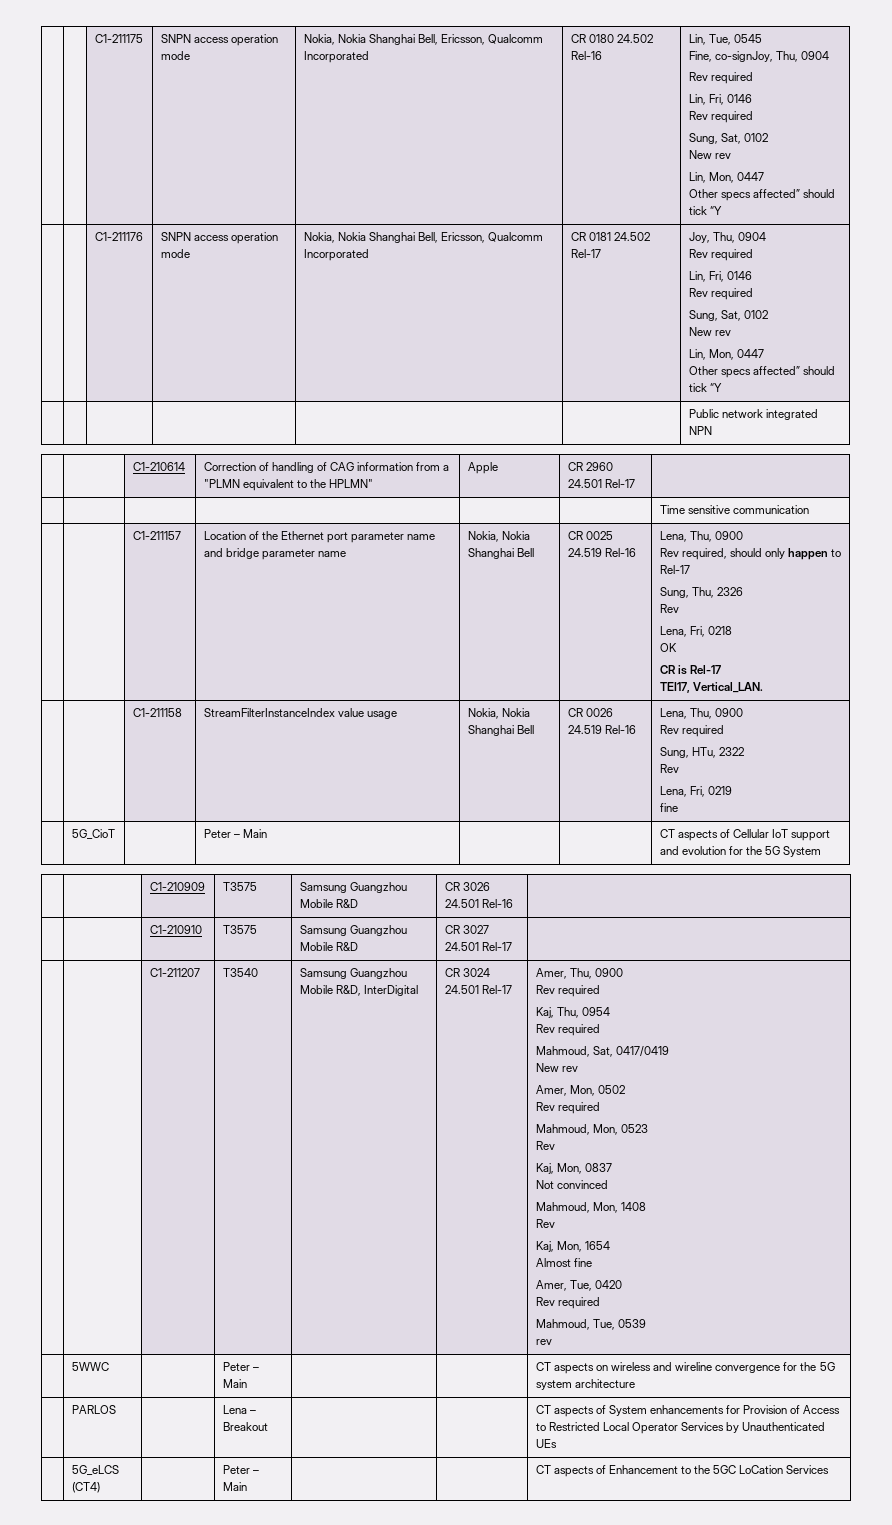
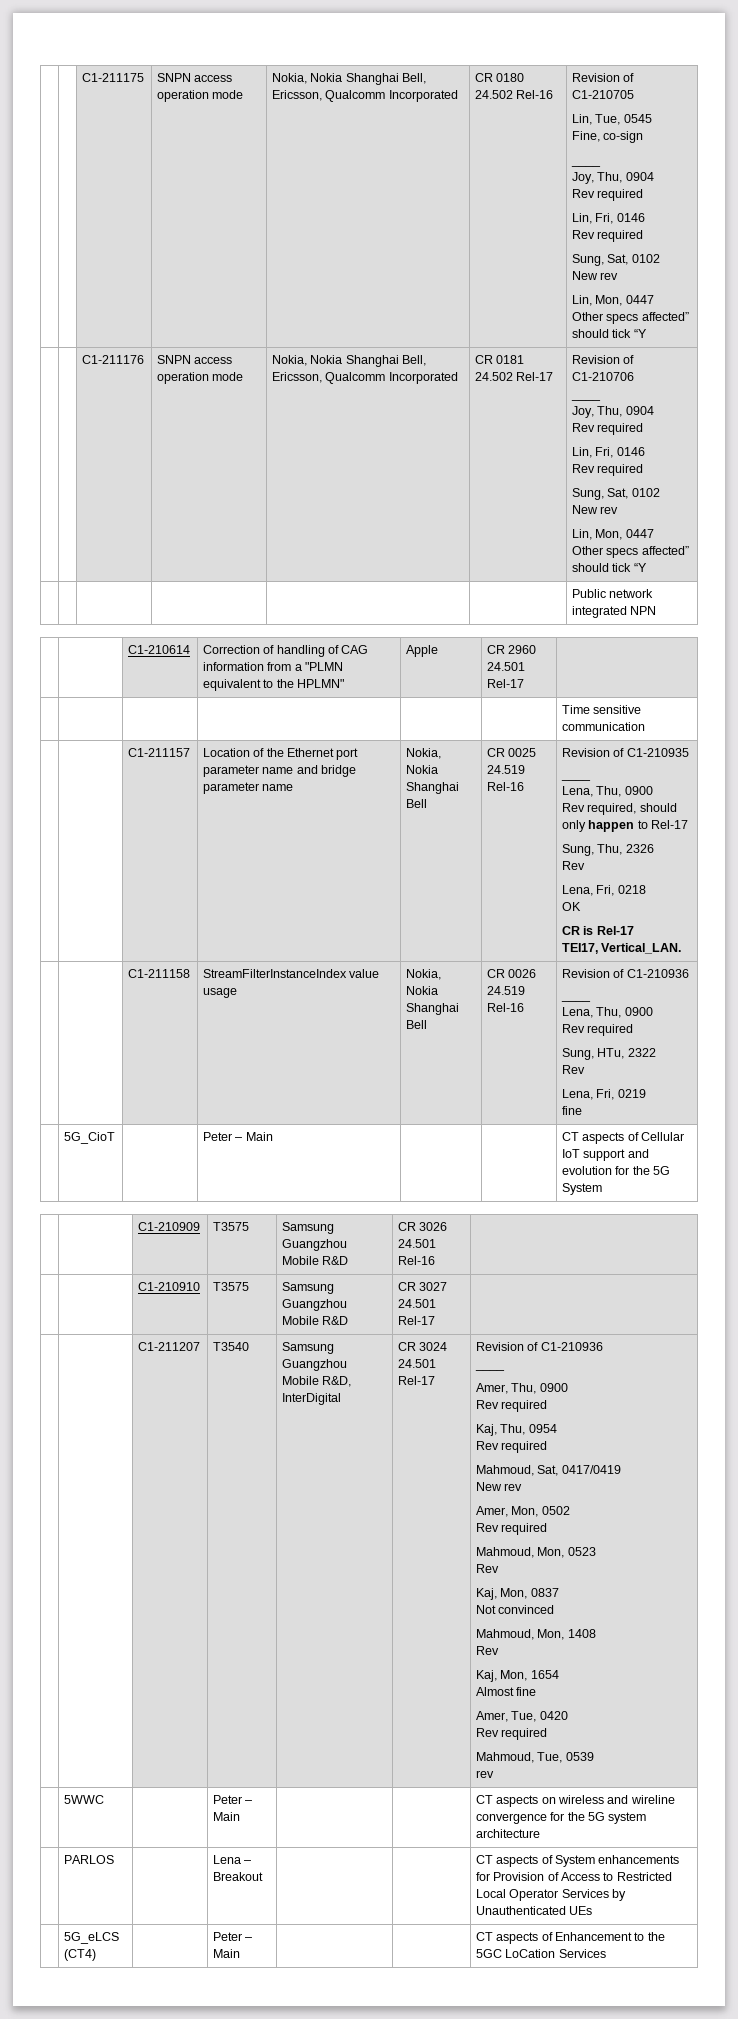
+ Revision of C1-210705
- Fine, co-signJoy, Thu, 0904
+ Fine, co-sign
+ ____
+ Joy, Thu, 0904
+ Revision of C1-210706
+ ____
+ Revision of C1-210935
+ ____
- | | C1-211158 | StreamFilterInstanceIndex value usage | Nokia, Nokia Shanghai Bell | CR 0026 24.519 Rel-16 | Lena, Thu, 0900
+ | | C1-211158 | StreamFilterInstanceIndex value usage | Nokia, Nokia Shanghai Bell | CR 0026 24.519 Rel-16 | Revision of C1-210936
+ ____
+ Lena, Thu, 0900
- CR 3024 24.501 Rel-17
+ CR 3024 24.501 Rel-17 | Revision of C1-210936
+ ____

